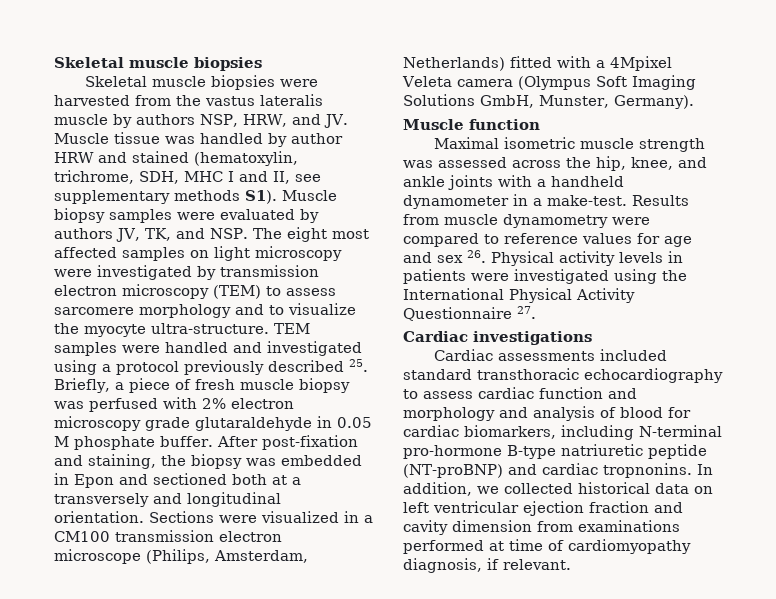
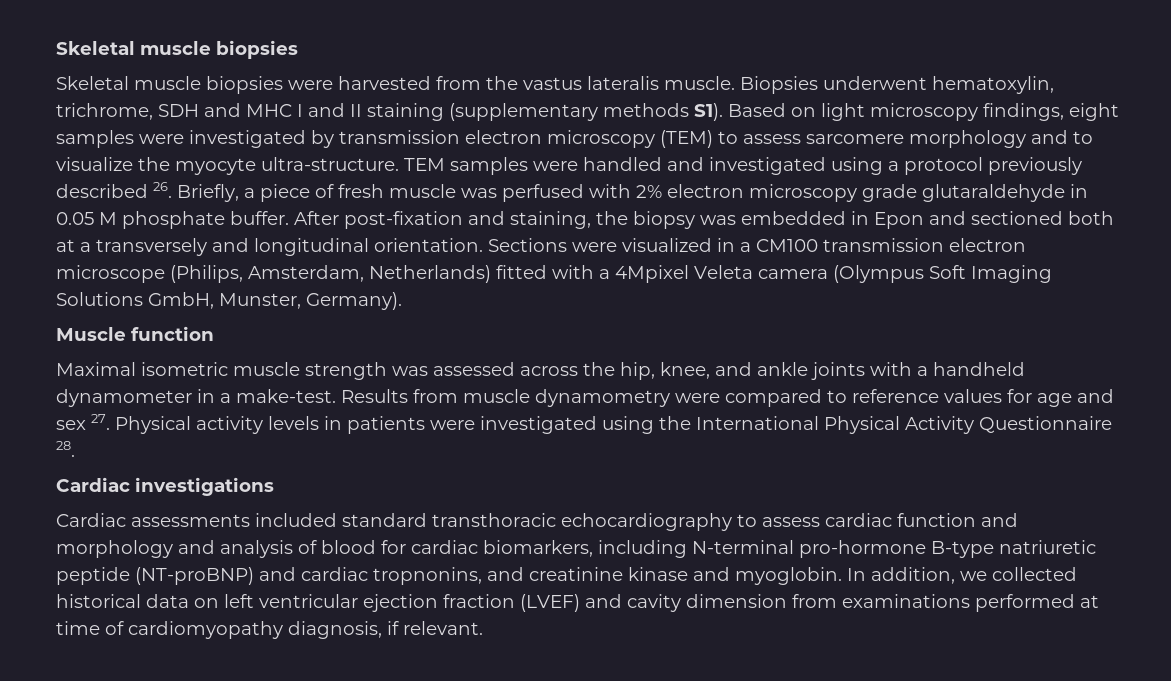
- Skeletal muscle biopsies were harvested from the vastus lateralis muscle by authors NSP, HRW, and JV. Muscle tissue was handled by author HRW and stained (hematoxylin, trichrome, SDH, MHC I and II, see supplementary methods S1). Muscle biopsy samples were evaluated by authors JV, TK, and NSP. The eight most affected samples on light microscopy were investigated by transmission electron microscopy (TEM) to assess sarcomere morphology and to visualize the myocyte ultra-structure.
+ Skeletal muscle biopsies were harvested from the vastus lateralis muscle. Biopsies underwent hematoxylin, trichrome, SDH and MHC I and II staining (supplementary methods S1). Based on light microscopy findings, eight samples were investigated by transmission electron microscopy (TEM) to assess sarcomere morphology and to visualize the myocyte ultra-structure.
- TEM samples were handled and investigated using a protocol previously described 25. Briefly, a piece of fresh muscle biopsy was perfused with 2% electron microscopy grade glutaraldehyde in 0.05 M phosphate buffer.
+ TEM samples were handled and investigated using a protocol previously described 26. Briefly, a piece of fresh muscle was perfused with 2% electron microscopy grade glutaraldehyde in 0.05 M phosphate buffer.
- Results from muscle dynamometry were compared to reference values for age and sex 26. Physical activity levels in patients were investigated using the International Physical Activity Questionnaire 27.
+ Results from muscle dynamometry were compared to reference values for age and sex 27. Physical activity levels in patients were investigated using the International Physical Activity Questionnaire 28.
- Cardiac assessments included standard transthoracic echocardiography to assess cardiac function and morphology and analysis of blood for cardiac biomarkers, including N-terminal pro-hormone B-type natriuretic peptide (NT-proBNP) and cardiac tropnonins.
+ Cardiac assessments included standard transthoracic echocardiography to assess cardiac function and morphology and analysis of blood for cardiac biomarkers, including N-terminal pro-hormone B-type natriuretic peptide (NT-proBNP) and cardiac tropnonins, and creatinine kinase and myoglobin.
- In addition, we collected historical data on left ventricular ejection fraction and cavity dimension from examinations performed at time of cardiomyopathy diagnosis, if relevant.
+ In addition, we collected historical data on left ventricular ejection fraction (LVEF) and cavity dimension from examinations performed at time of cardiomyopathy diagnosis, if relevant.

